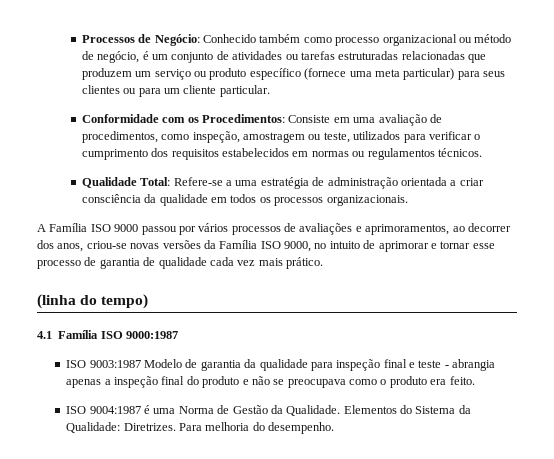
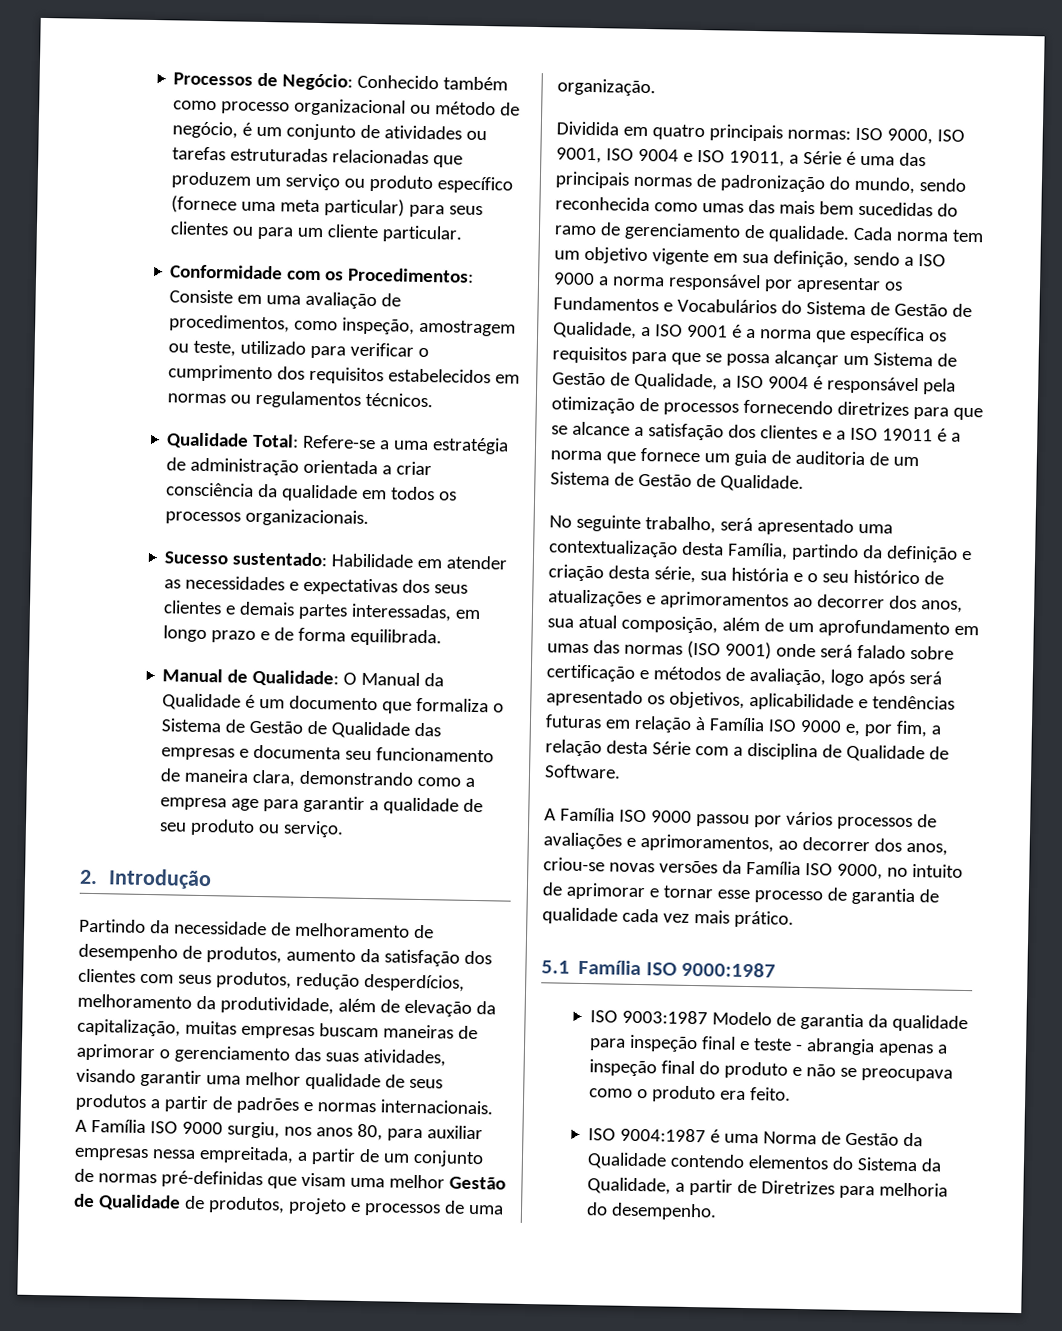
- Conformidade com os Procedimentos: Consiste em uma avaliação de procedimentos, como inspeção, amostragem ou teste, utilizados para verificar o cumprimento dos requisitos estabelecidos em normas ou regulamentos técnicos.
+ Conformidade com os Procedimentos: Consiste em uma avaliação de procedimentos, como inspeção, amostragem ou teste, utilizado para verificar o cumprimento dos requisitos estabelecidos em normas ou regulamentos técnicos.
+ Sucesso sustentado: Habilidade em atender as necessidades e expectativas dos seus clientes e demais partes interessadas, em longo prazo e de forma equilibrada.
+ Manual de Qualidade: O Manual da Qualidade é um documento que formaliza o Sistema de Gestão de Qualidade das empresas e documenta seu funcionamento de maneira clara, demonstrando como a empresa age para garantir a qualidade de seu produto ou serviço.
+ 2. Introdução
+ Partindo da necessidade de melhoramento de desempenho de produtos, aumento da satisfação dos clientes com seus produtos, redução desperdícios, melhoramento da produtividade, além de elevação da capitalização, muitas empresas buscam maneiras de aprimorar o gerenciamento das suas atividades, visando garantir uma melhor qualidade de seus produtos a partir de padrões e normas internacionais. A Família ISO 9000 surgiu, nos anos 80, para auxiliar empresas nessa empreitada, a partir de um conjunto de normas pré-definidas que visam uma melhor Gestão de Qualidade de produtos, projeto e processos de uma organização.
+ Dividida em quatro principais normas: ISO 9000, ISO 9001, ISO 9004 e ISO 19011, a Série é uma das principais normas de padronização do mundo, sendo reconhecida como umas das mais bem sucedidas do ramo de gerenciamento de qualidade. Cada norma tem um objetivo vigente em sua definição, sendo a ISO 9000 a norma responsável por apresentar os Fundamentos e Vocabulários do Sistema de Gestão de Qualidade, a ISO 9001 é a norma que específica os requisitos para que se possa alcançar um Sistema de Gestão de Qualidade, a ISO 9004 é responsável pela otimização de processos fornecendo diretrizes para que se alcance a satisfação dos clientes e a ISO 19011 é a norma que fornece um guia de auditoria de um Sistema de Gestão de Qualidade.
+ No seguinte trabalho, será apresentado uma contextualização desta Família, partindo da definição e criação desta série, sua história e o seu histórico de atualizações e aprimoramentos ao decorrer dos anos, sua atual composição, além de um aprofundamento em umas das normas (ISO 9001) onde será falado sobre certificação e métodos de avaliação, logo após será apresentado os objetivos, aplicabilidade e tendências futuras em relação à Família ISO 9000 e, por fim, a relação desta Série com a disciplina de Qualidade de Software.
- (linha do tempo)
- 4.1 Família ISO 9000:1987
+ 5.1 Família ISO 9000:1987
- ISO 9004:1987 é uma Norma de Gestão da Qualidade. Elementos do Sistema da Qualidade: Diretrizes. Para melhoria do desempenho.
+ ISO 9004:1987 é uma Norma de Gestão da Qualidade contendo elementos do Sistema da Qualidade, a partir de Diretrizes para melhoria do desempenho.

